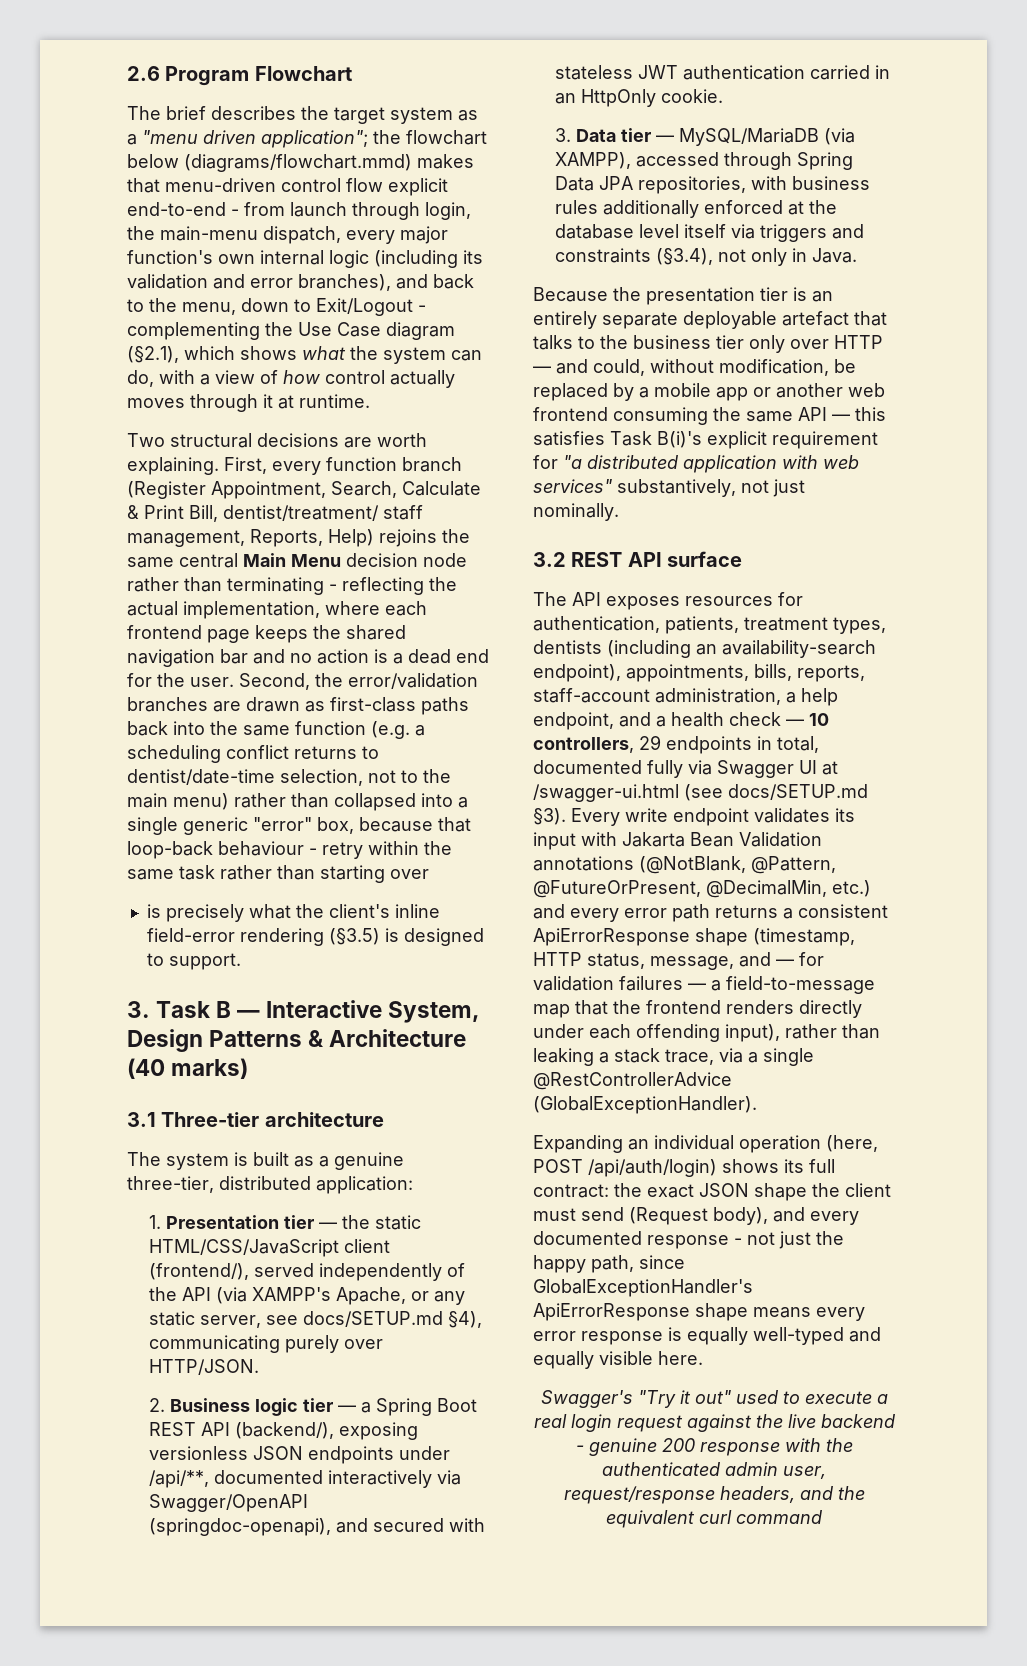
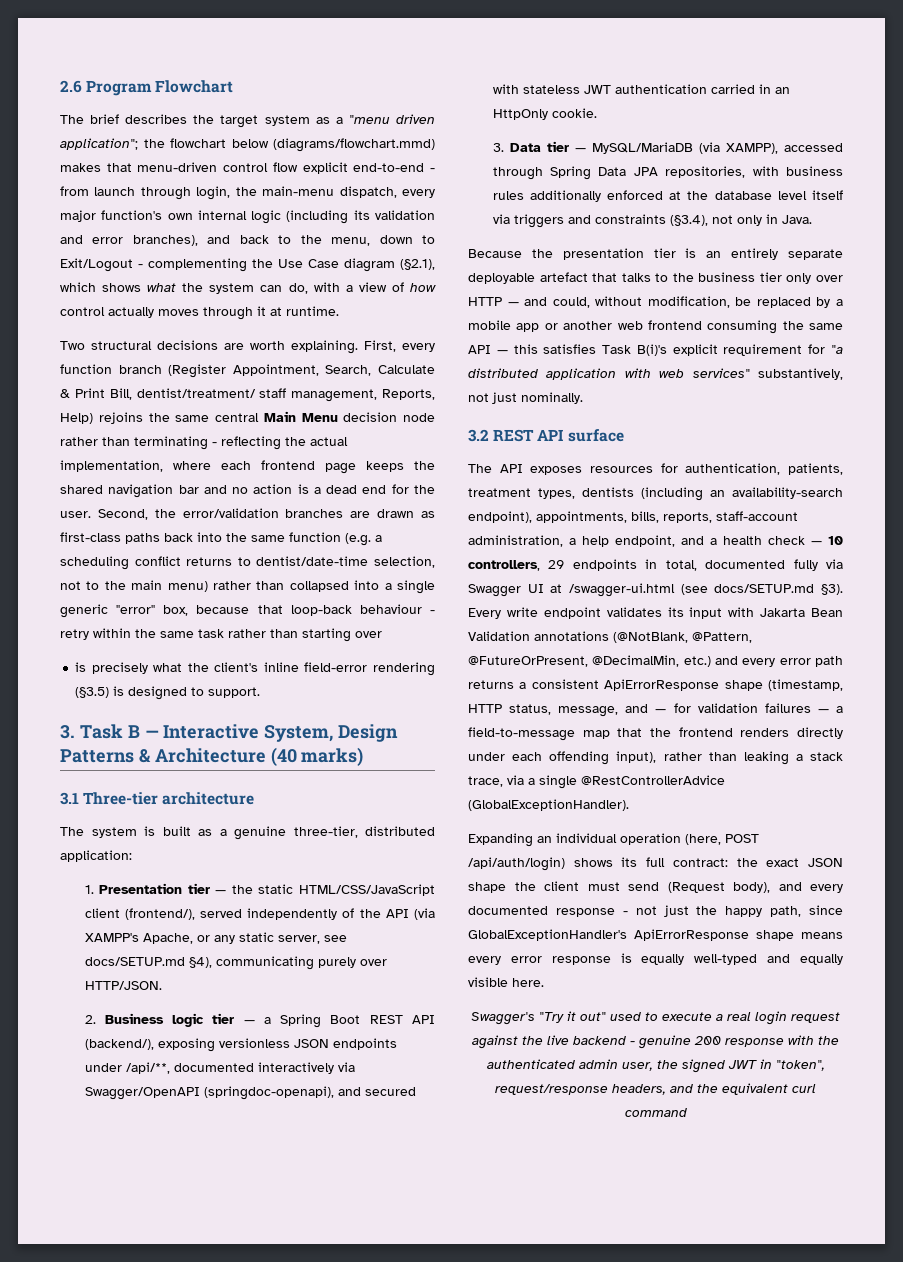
- Swagger's "Try it out" used to execute a real login request against the live backend - genuine 200 response with the authenticated admin user, request/response headers, and the equivalent curl command
+ Swagger's "Try it out" used to execute a real login request against the live backend - genuine 200 response with the authenticated admin user, the signed JWT in "token", request/response headers, and the equivalent curl command

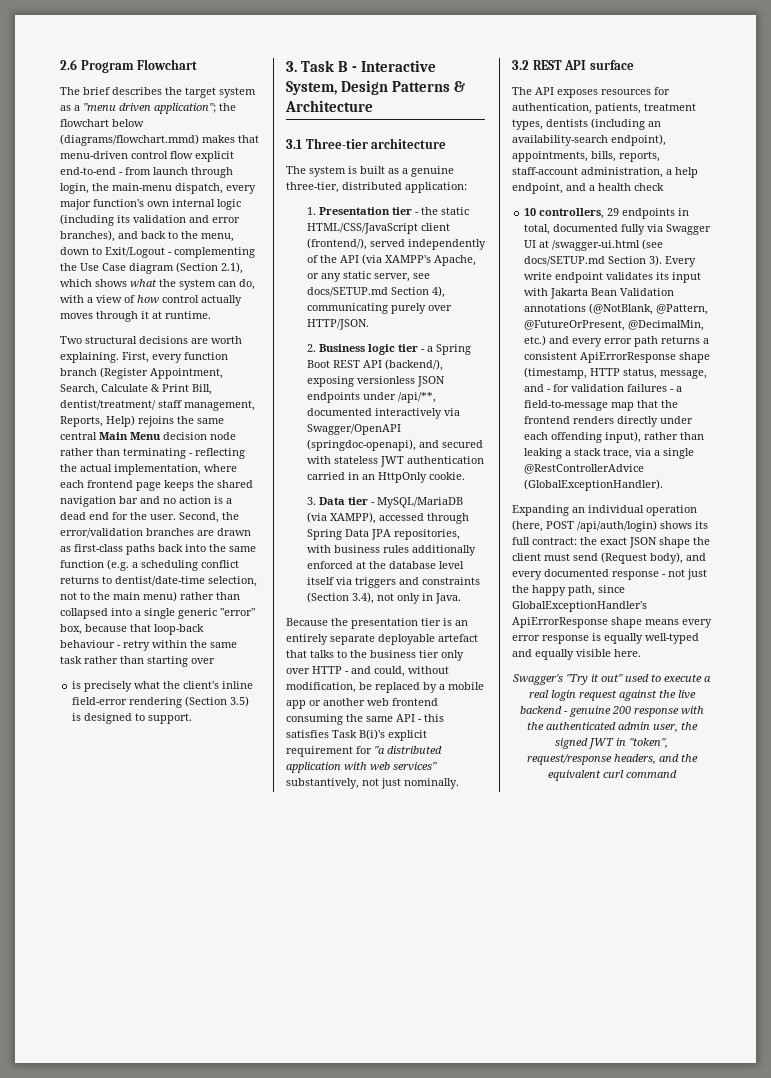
- the flowchart below (diagrams/flowchart.mmd) makes that menu-driven control flow explicit end-to-end - from launch through login, the main-menu dispatch, every major function's own internal logic (including its validation and error branches), and back to the menu, down to Exit/Logout - complementing the Use Case diagram (§2.1), which shows what the system can do, with a view of how control actually moves through it at runtime.
+ the flowchart below (diagrams/flowchart.mmd) makes that menu-driven control flow explicit end-to-end - from launch through login, the main-menu dispatch, every major function's own internal logic (including its validation and error branches), and back to the menu, down to Exit/Logout - complementing the Use Case diagram (Section 2.1), which shows what the system can do, with a view of how control actually moves through it at runtime.
- is precisely what the client's inline field-error rendering (§3.5) is designed to support.
+ is precisely what the client's inline field-error rendering (Section 3.5) is designed to support.
- 3. Task B — Interactive System, Design Patterns & Architecture (40 marks)
+ 3. Task B - Interactive System, Design Patterns & Architecture
- 1. Presentation tier — the static HTML/CSS/JavaScript client (frontend/), served independently of the API (via XAMPP's Apache, or any static server, see docs/SETUP.md §4), communicating purely over HTTP/JSON.
+ 1. Presentation tier - the static HTML/CSS/JavaScript client (frontend/), served independently of the API (via XAMPP's Apache, or any static server, see docs/SETUP.md Section 4), communicating purely over HTTP/JSON.
- 2. Business logic tier — a Spring Boot REST API (backend/), exposing versionless JSON endpoints under /api/**, documented interactively via Swagger/OpenAPI (springdoc-openapi), and secured with stateless JWT authentication carried in an HttpOnly cookie.
+ 2. Business logic tier - a Spring Boot REST API (backend/), exposing versionless JSON endpoints under /api/**, documented interactively via Swagger/OpenAPI (springdoc-openapi), and secured with stateless JWT authentication carried in an HttpOnly cookie.
- 3. Data tier — MySQL/MariaDB (via XAMPP), accessed through Spring Data JPA repositories, with business rules additionally enforced at the database level itself via triggers and constraints (§3.4), not only in Java.
+ 3. Data tier - MySQL/MariaDB (via XAMPP), accessed through Spring Data JPA repositories, with business rules additionally enforced at the database level itself via triggers and constraints (Section 3.4), not only in Java.
- Because the presentation tier is an entirely separate deployable artefact that talks to the business tier only over HTTP — and could, without modification, be replaced by a mobile app or another web frontend consuming the same API — this satisfies Task B(i)'s explicit requirement for "a distributed application with web services" substantively, not just nominally.
+ Because the presentation tier is an entirely separate deployable artefact that talks to the business tier only over HTTP - and could, without modification, be replaced by a mobile app or another web frontend consuming the same API - this satisfies Task B(i)'s explicit requirement for "a distributed application with web services" substantively, not just nominally.
- The API exposes resources for authentication, patients, treatment types, dentists (including an availability-search endpoint), appointments, bills, reports, staff-account administration, a help endpoint, and a health check — 10 controllers, 29 endpoints in total, documented fully via Swagger UI at /swagger-ui.html (see docs/SETUP.md §3).
+ The API exposes resources for authentication, patients, treatment types, dentists (including an availability-search endpoint), appointments, bills, reports, staff-account administration, a help endpoint, and a health check
+ 10 controllers, 29 endpoints in total, documented fully via Swagger UI at /swagger-ui.html (see docs/SETUP.md Section 3).
- Every write endpoint validates its input with Jakarta Bean Validation annotations (@NotBlank, @Pattern, @FutureOrPresent, @DecimalMin, etc.) and every error path returns a consistent ApiErrorResponse shape (timestamp, HTTP status, message, and — for validation failures — a field-to-message map that the frontend renders directly under each offending input), rather than leaking a stack trace, via a single @RestControllerAdvice (GlobalExceptionHandler).
+ Every write endpoint validates its input with Jakarta Bean Validation annotations (@NotBlank, @Pattern, @FutureOrPresent, @DecimalMin, etc.) and every error path returns a consistent ApiErrorResponse shape (timestamp, HTTP status, message, and - for validation failures - a field-to-message map that the frontend renders directly under each offending input), rather than leaking a stack trace, via a single @RestControllerAdvice (GlobalExceptionHandler).

